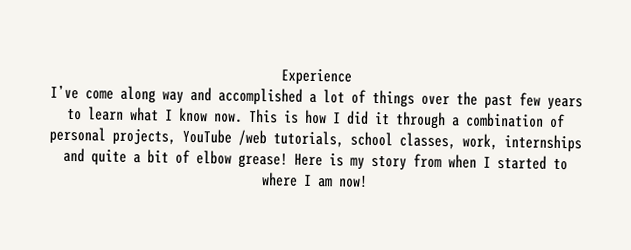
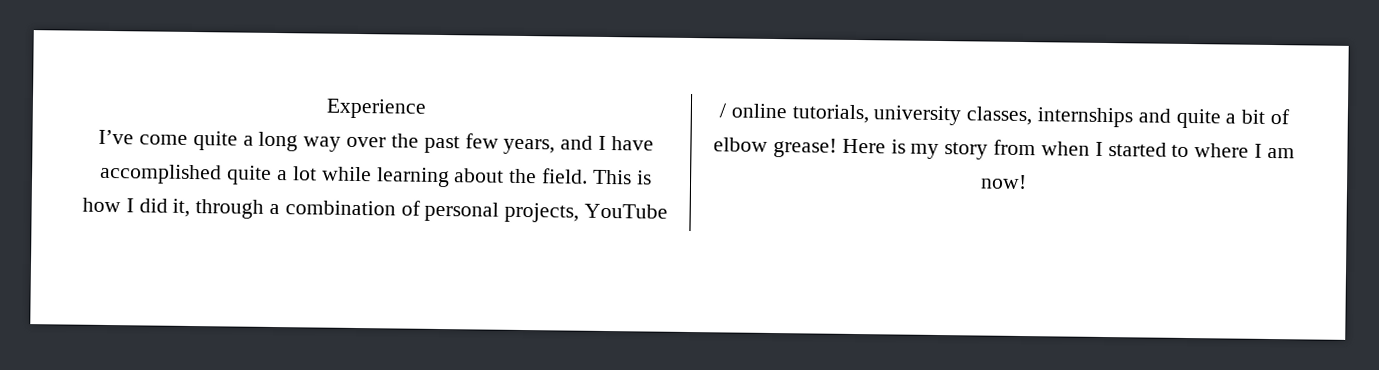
- I’ve come along way and accomplished a lot of things over the past few years to learn what I know now.
+ I’ve come quite a long way over the past few years, and I have accomplished quite a lot while learning about the field.
- This is how I did it through a combination of personal projects, YouTube /web tutorials, school classes, work, internships and quite a bit of elbow grease!
+ This is how I did it, through a combination of personal projects, YouTube / online tutorials, university classes, internships and quite a bit of elbow grease!

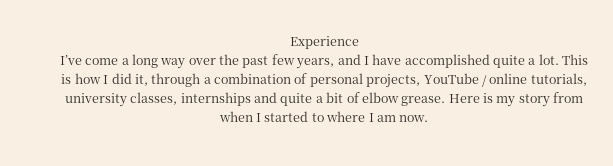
- I’ve come quite a long way over the past few years, and I have accomplished quite a lot while learning about the field.
+ I’ve come a long way over the past few years, and I have accomplished quite a lot.
- This is how I did it, through a combination of personal projects, YouTube / online tutorials, university classes, internships and quite a bit of elbow grease!
+ This is how I did it, through a combination of personal projects, YouTube / online tutorials, university classes, internships and quite a bit of elbow grease.
- Here is my story from when I started to where I am now!
+ Here is my story from when I started to where I am now.

